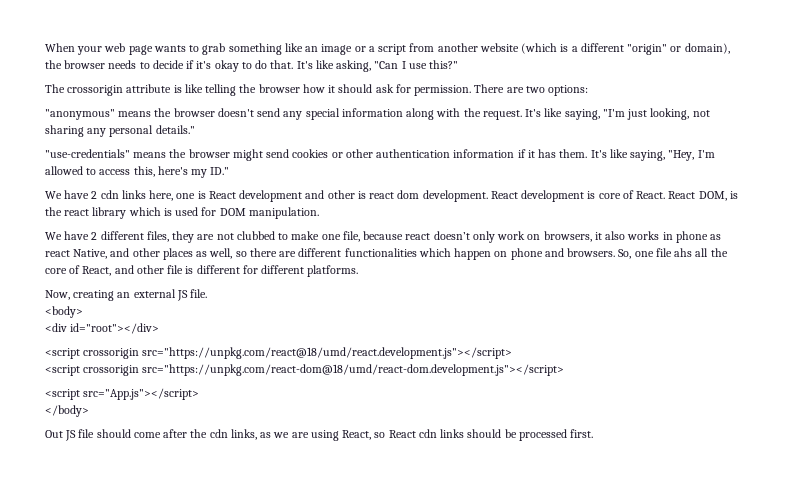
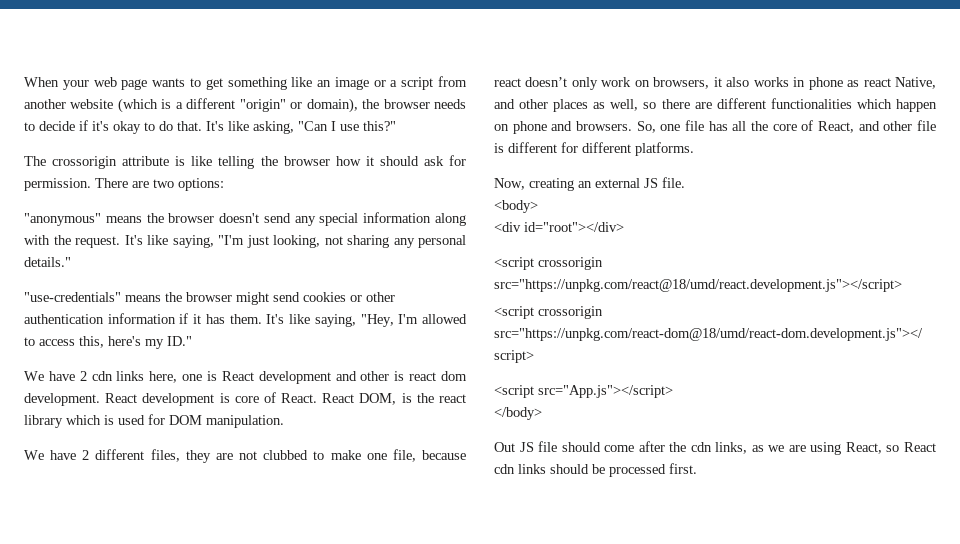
- When your web page wants to grab something like an image or a script from another website (which is a different "origin" or domain), the browser needs to decide if it's okay to do that.
+ When your web page wants to get something like an image or a script from another website (which is a different "origin" or domain), the browser needs to decide if it's okay to do that.
- So, one file ahs all the core of React, and other file is different for different platforms.
+ So, one file has all the core of React, and other file is different for different platforms.

